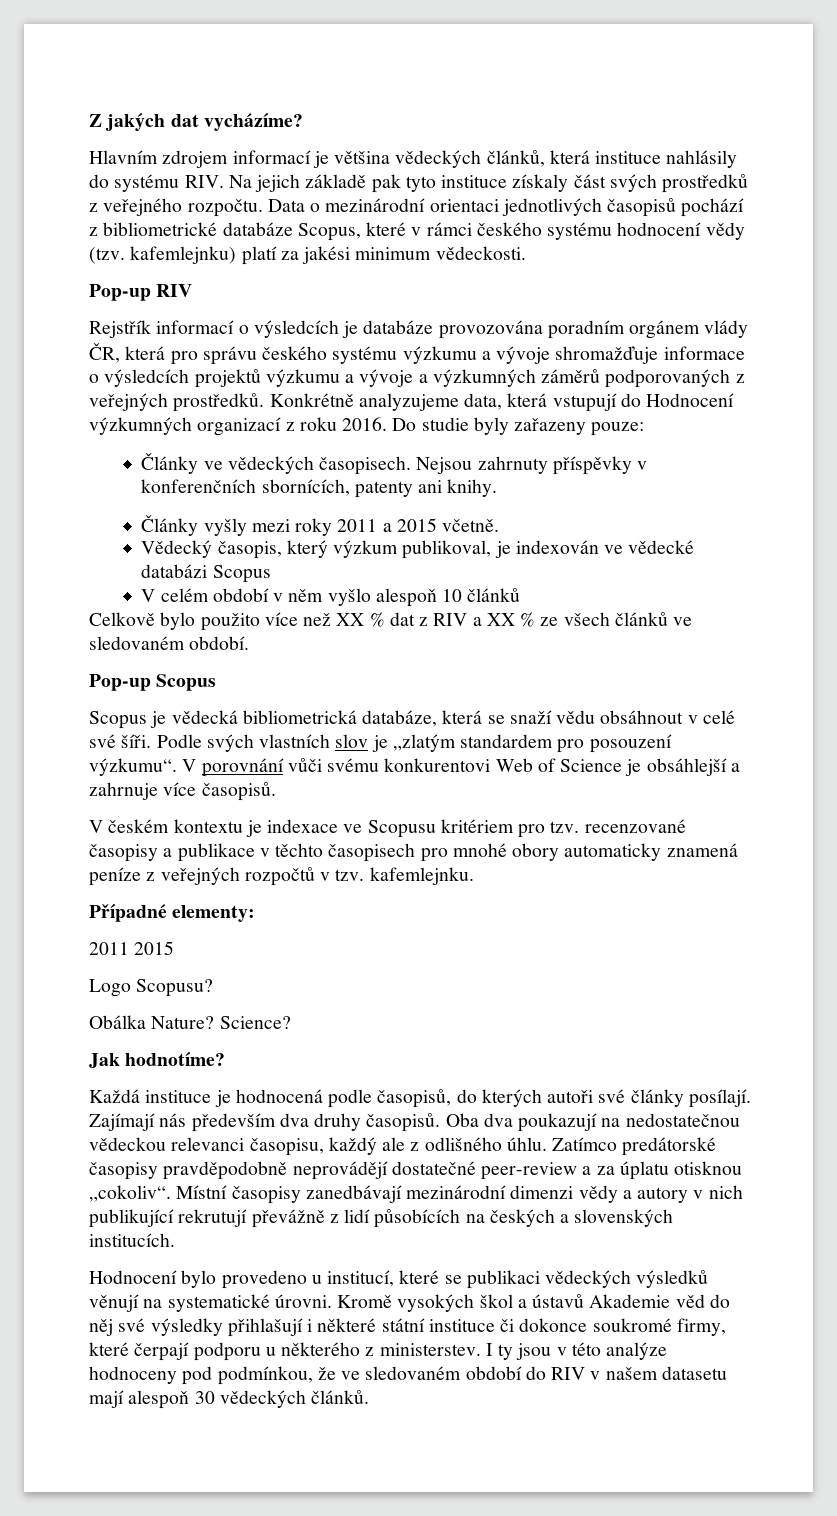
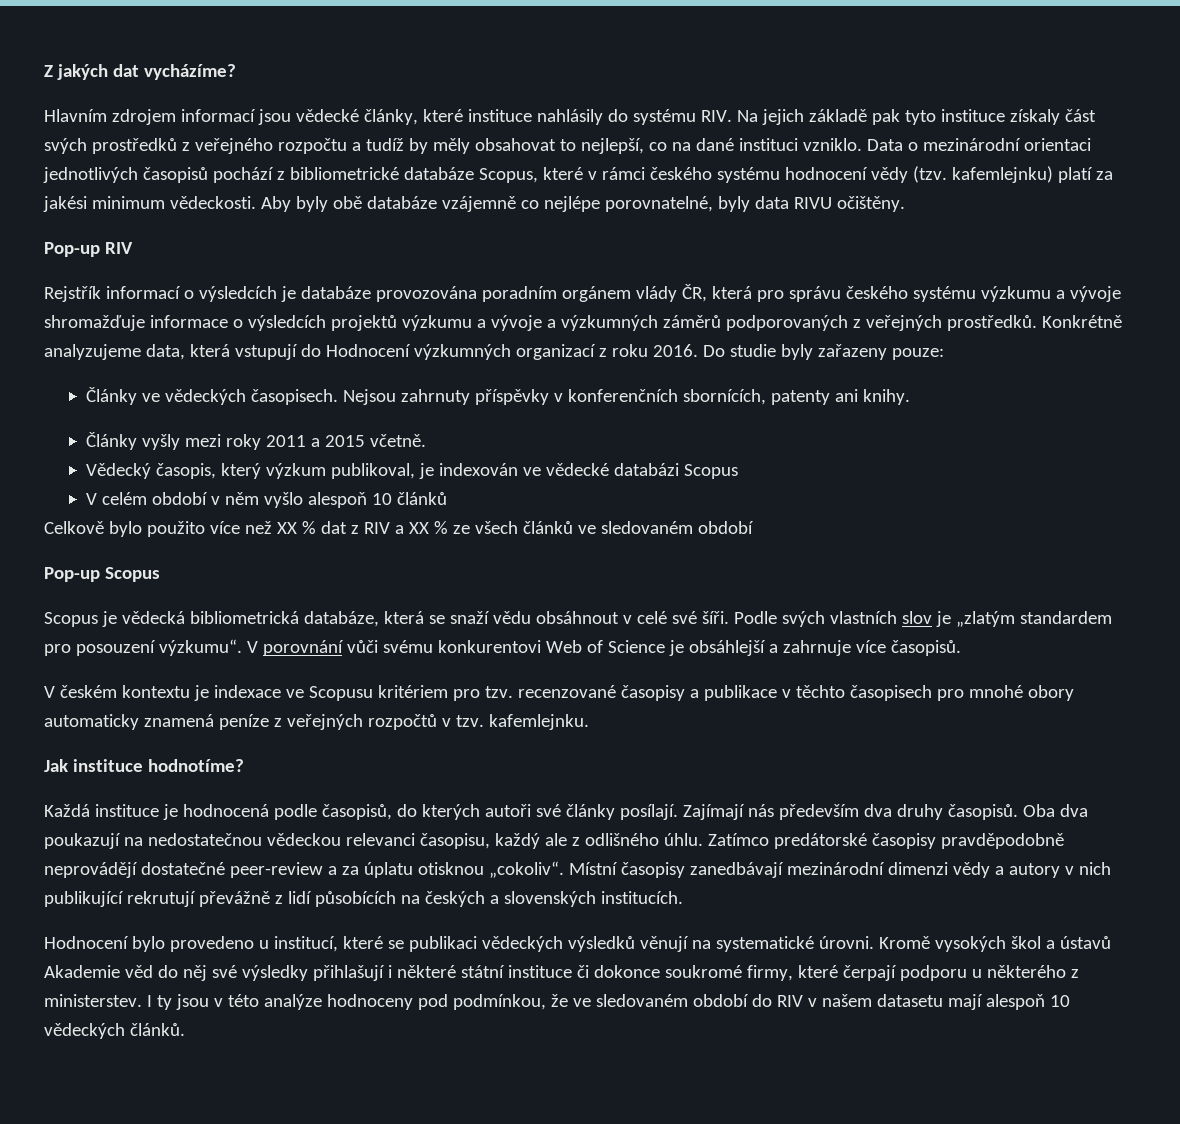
- Hlavním zdrojem informací je většina vědeckých článků, která instituce nahlásily do systému RIV. Na jejich základě pak tyto instituce získaly část svých prostředků z veřejného rozpočtu.
+ Hlavním zdrojem informací jsou vědecké články, které instituce nahlásily do systému RIV. Na jejich základě pak tyto instituce získaly část svých prostředků z veřejného rozpočtu a tudíž by měly obsahovat to nejlepší, co na dané instituci vzniklo.
+ Aby byly obě databáze vzájemně co nejlépe porovnatelné, byly data RIVU očištěny.
- Celkově bylo použito více než XX % dat z RIV a XX % ze všech článků ve sledovaném období.
+ Celkově bylo použito více než XX % dat z RIV a XX % ze všech článků ve sledovaném období
- Případné elementy:
- 2011 2015
- Logo Scopusu?
- Obálka Nature? Science?
- Jak hodnotíme?
+ Jak instituce hodnotíme?
- I ty jsou v této analýze hodnoceny pod podmínkou, že ve sledovaném období do RIV v našem datasetu mají alespoň 30 vědeckých článků.
+ I ty jsou v této analýze hodnoceny pod podmínkou, že ve sledovaném období do RIV v našem datasetu mají alespoň 10 vědeckých článků.

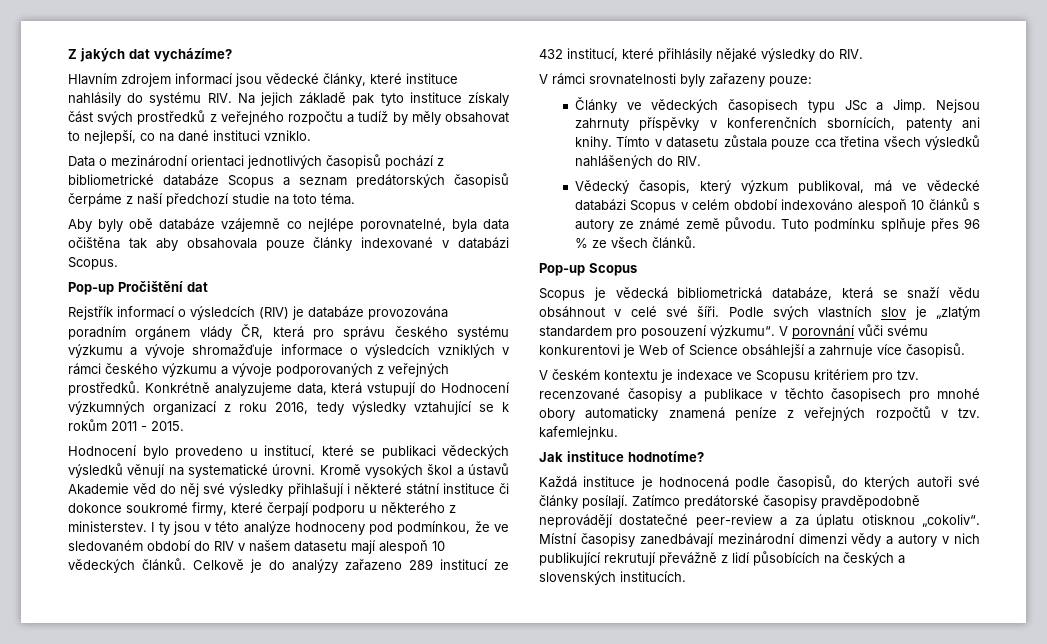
- Hlavním zdrojem informací jsou vědecké články, které instituce nahlásily do systému RIV. Na jejich základě pak tyto instituce získaly část svých prostředků z veřejného rozpočtu a tudíž by měly obsahovat to nejlepší, co na dané instituci vzniklo. Data o mezinárodní orientaci jednotlivých časopisů pochází z bibliometrické databáze Scopus, které v rámci českého systému hodnocení vědy (tzv. kafemlejnku) platí za jakési minimum vědeckosti. Aby byly obě databáze vzájemně co nejlépe porovnatelné, byly data RIVU očištěny.
- Pop-up RIV
+ Hlavním zdrojem informací jsou vědecké články, které instituce nahlásily do systému RIV. Na jejich základě pak tyto instituce získaly část svých prostředků z veřejného rozpočtu a tudíž by měly obsahovat to nejlepší, co na dané instituci vzniklo.
+ Data o mezinárodní orientaci jednotlivých časopisů pochází z bibliometrické databáze Scopus a seznam predátorských časopisů čerpáme z naší předchozí studie na toto téma.
+ Aby byly obě databáze vzájemně co nejlépe porovnatelné, byla data očištěna tak aby obsahovala pouze články indexované v databázi Scopus.
+ Pop-up Pročištění dat
- Rejstřík informací o výsledcích je databáze provozována poradním orgánem vlády ČR, která pro správu českého systému výzkumu a vývoje shromažďuje informace o výsledcích projektů výzkumu a vývoje a výzkumných záměrů podporovaných z veřejných prostředků.
+ Rejstřík informací o výsledcích (RIV) je databáze provozována poradním orgánem vlády ČR, která pro správu českého systému výzkumu a vývoje shromažďuje informace o výsledcích vzniklých v rámci českého výzkumu a vývoje podporovaných z veřejných prostředků.
- Konkrétně analyzujeme data, která vstupují do Hodnocení výzkumných organizací z roku 2016. Do studie byly zařazeny pouze:
- Články ve vědeckých časopisech. Nejsou zahrnuty příspěvky v konferenčních sbornících, patenty ani knihy.
- Články vyšly mezi roky 2011 a 2015 včetně.
- Vědecký časopis, který výzkum publikoval, je indexován ve vědecké databázi Scopus
- V celém období v něm vyšlo alespoň 10 článků
- Celkově bylo použito více než XX % dat z RIV a XX % ze všech článků ve sledovaném období
- Pop-up Scopus
- Scopus je vědecká bibliometrická databáze, která se snaží vědu obsáhnout v celé své šíři. Podle svých vlastních slov je „zlatým standardem pro posouzení výzkumu“. V porovnání vůči svému konkurentovi Web of Science je obsáhlejší a zahrnuje více časopisů.
- V českém kontextu je indexace ve Scopusu kritériem pro tzv. recenzované časopisy a publikace v těchto časopisech pro mnohé obory automaticky znamená peníze z veřejných rozpočtů v tzv. kafemlejnku.
- Jak instituce hodnotíme?
- Každá instituce je hodnocená podle časopisů, do kterých autoři své články posílají. Zajímají nás především dva druhy časopisů. Oba dva poukazují na nedostatečnou vědeckou relevanci časopisu, každý ale z odlišného úhlu. Zatímco predátorské časopisy pravděpodobně neprovádějí dostatečné peer-review a za úplatu otisknou „cokoliv“. Místní časopisy zanedbávají mezinárodní dimenzi vědy a autory v nich publikující rekrutují převážně z lidí působících na českých a slovenských institucích.
+ Konkrétně analyzujeme data, která vstupují do Hodnocení výzkumných organizací z roku 2016, tedy výsledky vztahující se k rokům 2011 - 2015.
+ Celkově je do analýzy zařazeno 289 institucí ze 432 institucí, které přihlásily nějaké výsledky do RIV.
+ V rámci srovnatelnosti byly zařazeny pouze:
+ Články ve vědeckých časopisech typu JSc a Jimp. Nejsou zahrnuty příspěvky v konferenčních sbornících, patenty ani knihy. Tímto v datasetu zůstala pouze cca třetina všech výsledků nahlášených do RIV.
+ Vědecký časopis, který výzkum publikoval, má ve vědecké databázi Scopus v celém období indexováno alespoň 10 článků s autory ze známé země původu. Tuto podmínku splňuje přes 96 % ze všech článků.
+ Pop-up Scopus
+ Scopus je vědecká bibliometrická databáze, která se snaží vědu obsáhnout v celé své šíři. Podle svých vlastních slov je „zlatým standardem pro posouzení výzkumu“. V porovnání vůči svému konkurentovi je Web of Science obsáhlejší a zahrnuje více časopisů.
+ V českém kontextu je indexace ve Scopusu kritériem pro tzv. recenzované časopisy a publikace v těchto časopisech pro mnohé obory automaticky znamená peníze z veřejných rozpočtů v tzv. kafemlejnku.
+ Jak instituce hodnotíme?
+ Každá instituce je hodnocená podle časopisů, do kterých autoři své články posílají. Zatímco predátorské časopisy pravděpodobně neprovádějí dostatečné peer-review a za úplatu otisknou „cokoliv“. Místní časopisy zanedbávají mezinárodní dimenzi vědy a autory v nich publikující rekrutují převážně z lidí působících na českých a slovenských institucích.

